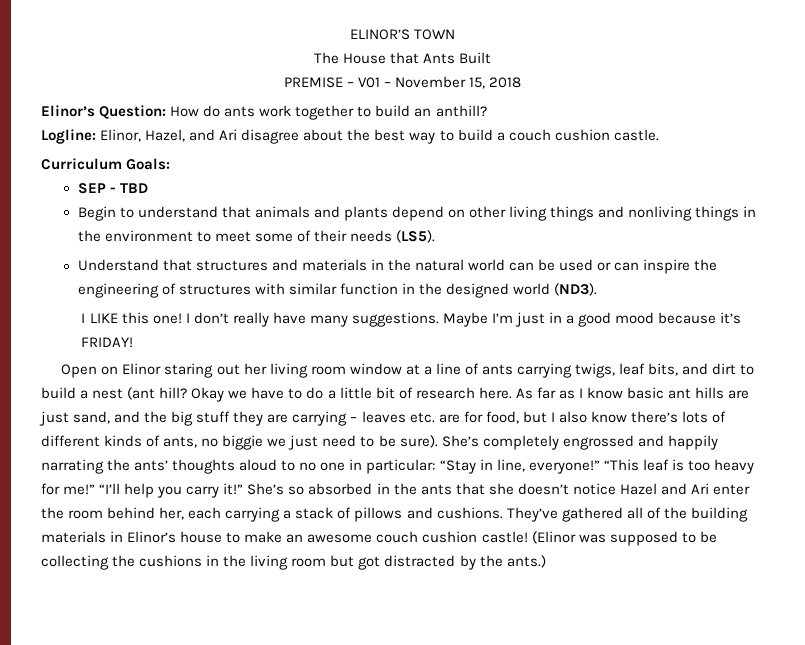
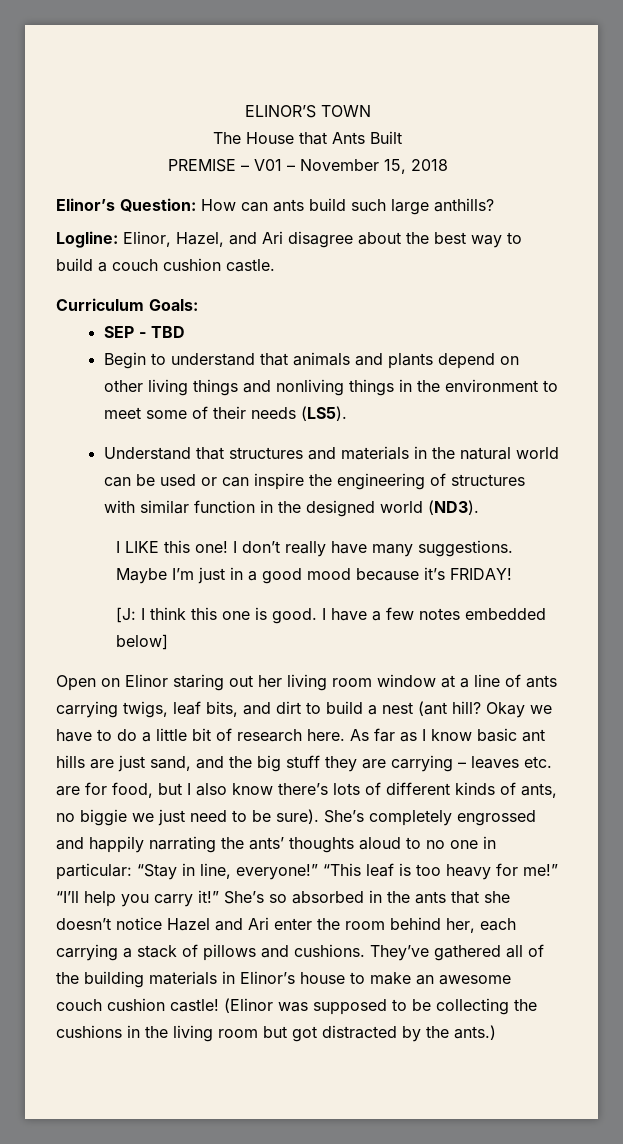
- Elinor’s Question: How do ants work together to build an anthill?
+ Elinor’s Question: How can ants build such large anthills?
+ [J: I think this one is good. I have a few notes embedded below]

